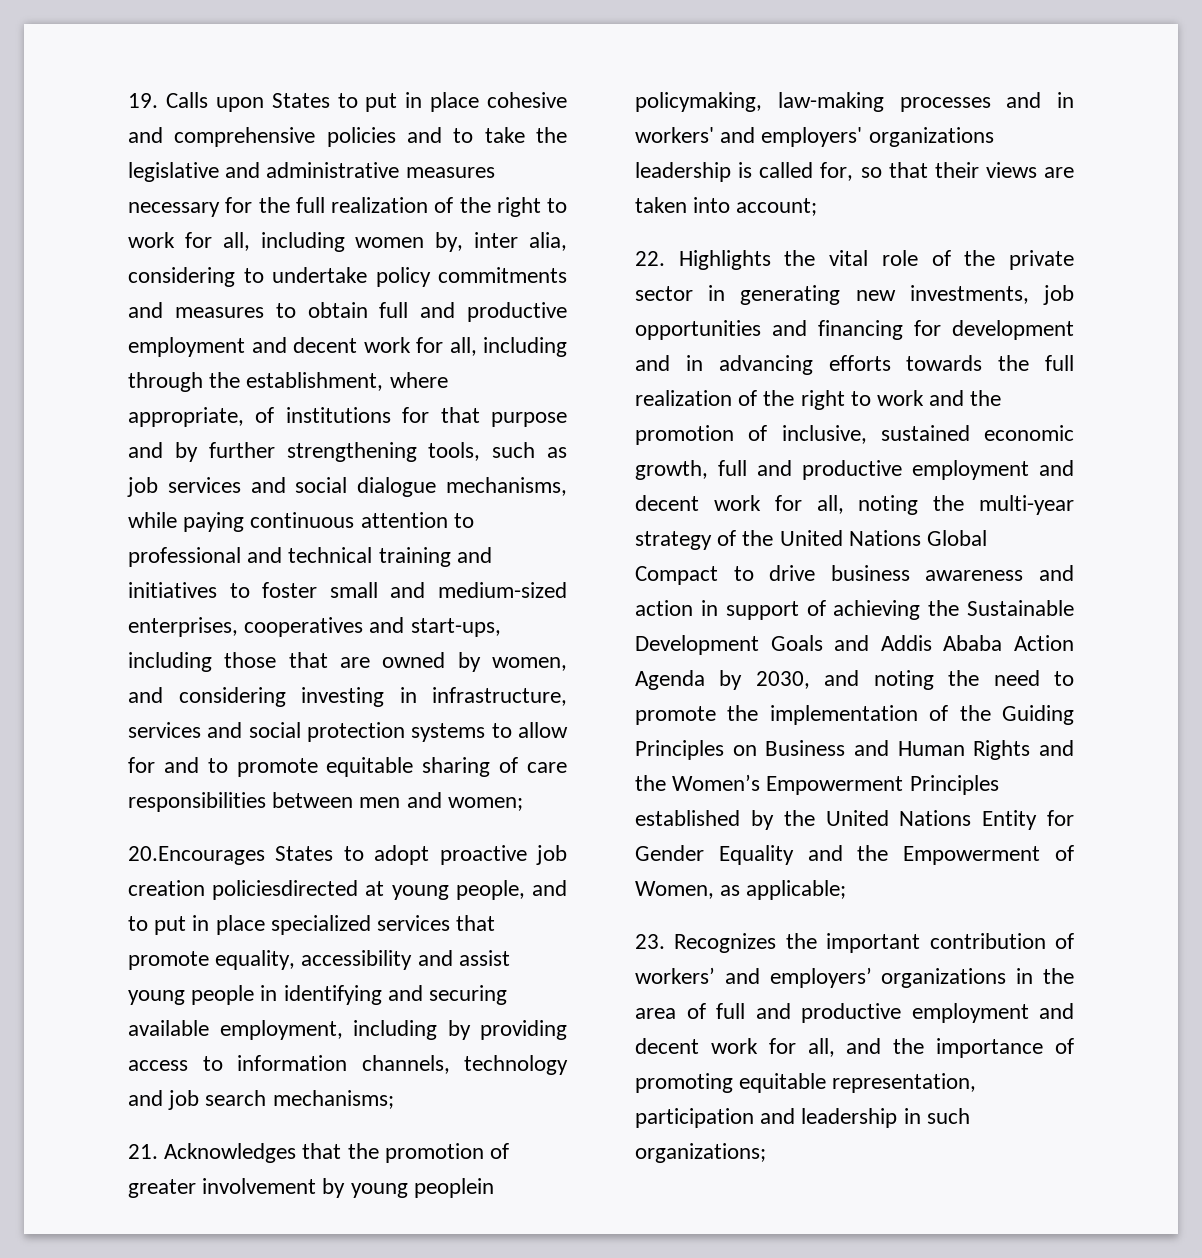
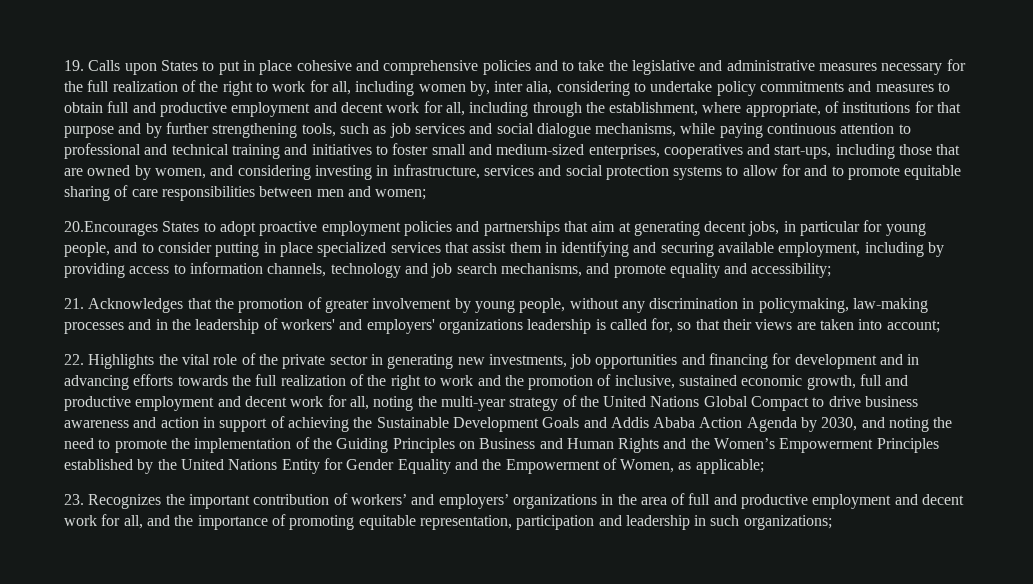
- 20.Encourages States to adopt proactive job creation policiesdirected at young people, and to put in place specialized services that promote equality, accessibility and assist young people in identifying and securing available employment, including by providing access to information channels, technology and job search mechanisms;
+ 20.Encourages States to adopt proactive employment policies and partnerships that aim at generating decent jobs, in particular for young people, and to consider putting in place specialized services that assist them in identifying and securing available employment, including by providing access to information channels, technology and job search mechanisms, and promote equality and accessibility;
- 21. Acknowledges that the promotion of greater involvement by young peoplein policymaking, law-making processes and in workers' and employers' organizations leadership is called for, so that their views are taken into account;
+ 21. Acknowledges that the promotion of greater involvement by young people, without any discrimination in policymaking, law-making processes and in the leadership of workers' and employers' organizations leadership is called for, so that their views are taken into account;

